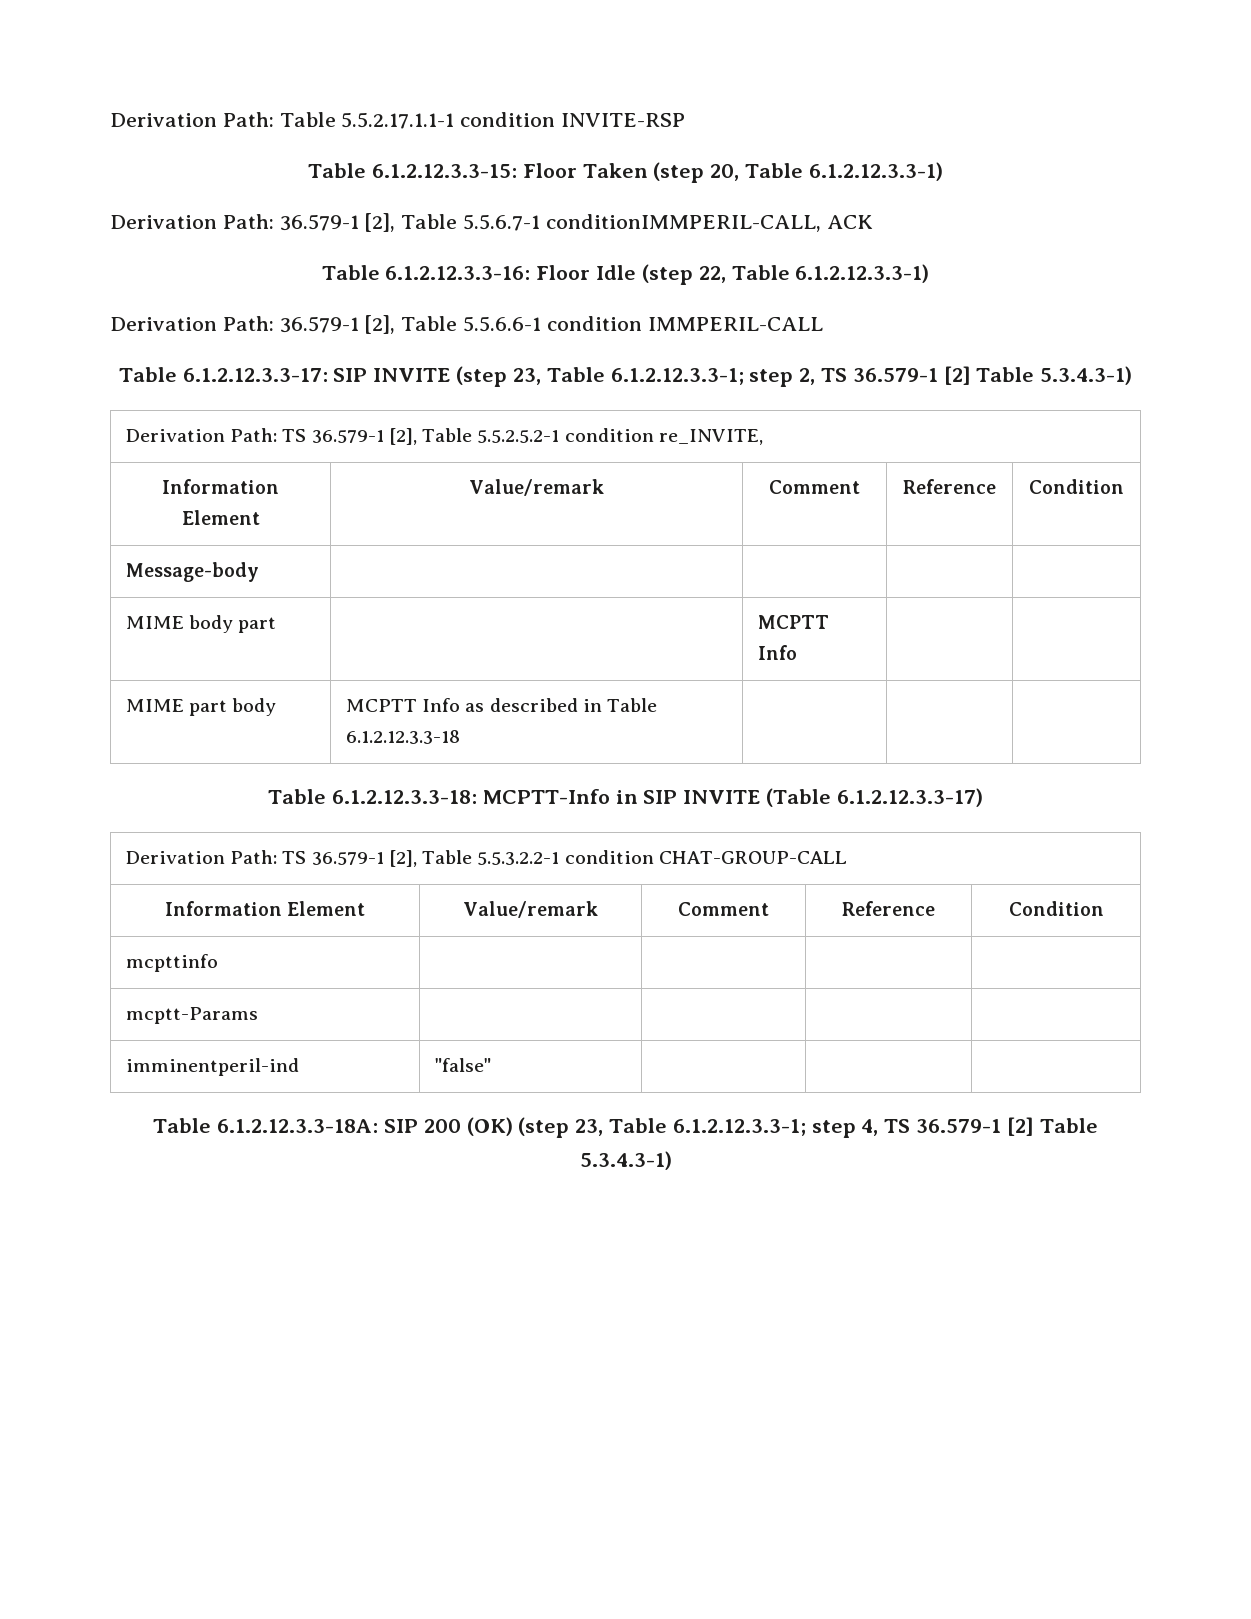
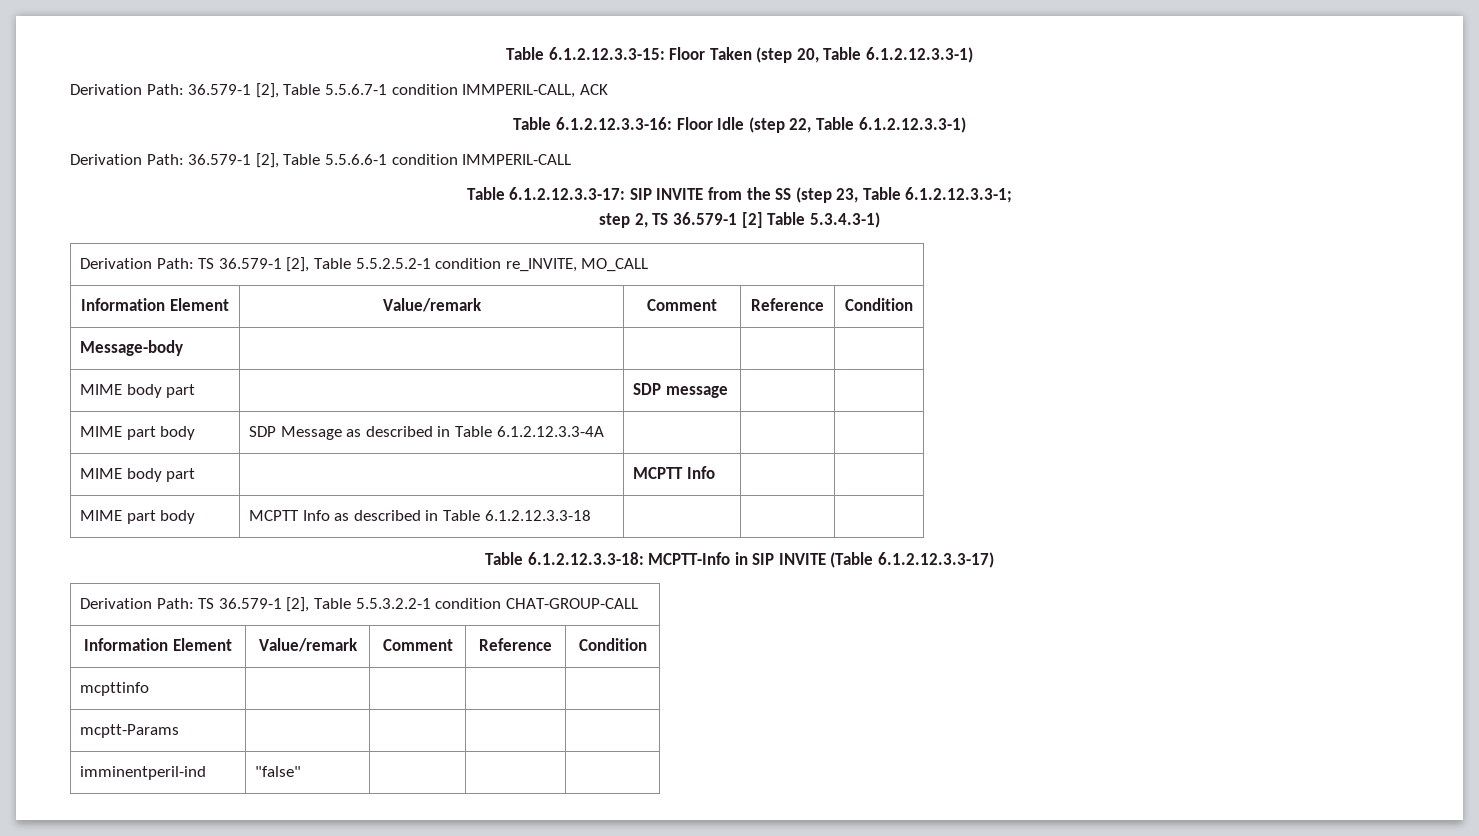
- Derivation Path: Table 5.5.2.17.1.1-1 condition INVITE-RSP
- Derivation Path: 36.579-1 [2], Table 5.5.6.7-1 conditionIMMPERIL-CALL, ACK
+ Derivation Path: 36.579-1 [2], Table 5.5.6.7-1 condition IMMPERIL-CALL, ACK
- Table 6.1.2.12.3.3-17: SIP INVITE (step 23, Table 6.1.2.12.3.3-1; step 2, TS 36.579-1 [2] Table 5.3.4.3-1)
+ Table 6.1.2.12.3.3-17: SIP INVITE from the SS (step 23, Table 6.1.2.12.3.3-1;
+ step 2, TS 36.579-1 [2] Table 5.3.4.3-1)
- Derivation Path: TS 36.579-1 [2], Table 5.5.2.5.2-1 condition re_INVITE,
+ Derivation Path: TS 36.579-1 [2], Table 5.5.2.5.2-1 condition re_INVITE, MO_CALL
+ MIME body part | | SDP message | |
+ MIME part body | SDP Message as described in Table 6.1.2.12.3.3-4A | | |
- Table 6.1.2.12.3.3-18A: SIP 200 (OK) (step 23, Table 6.1.2.12.3.3-1; step 4, TS 36.579-1 [2] Table 5.3.4.3-1)

